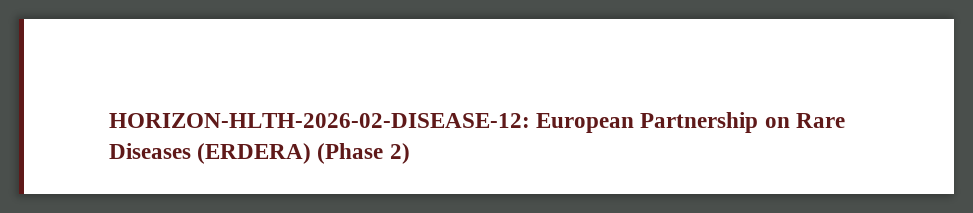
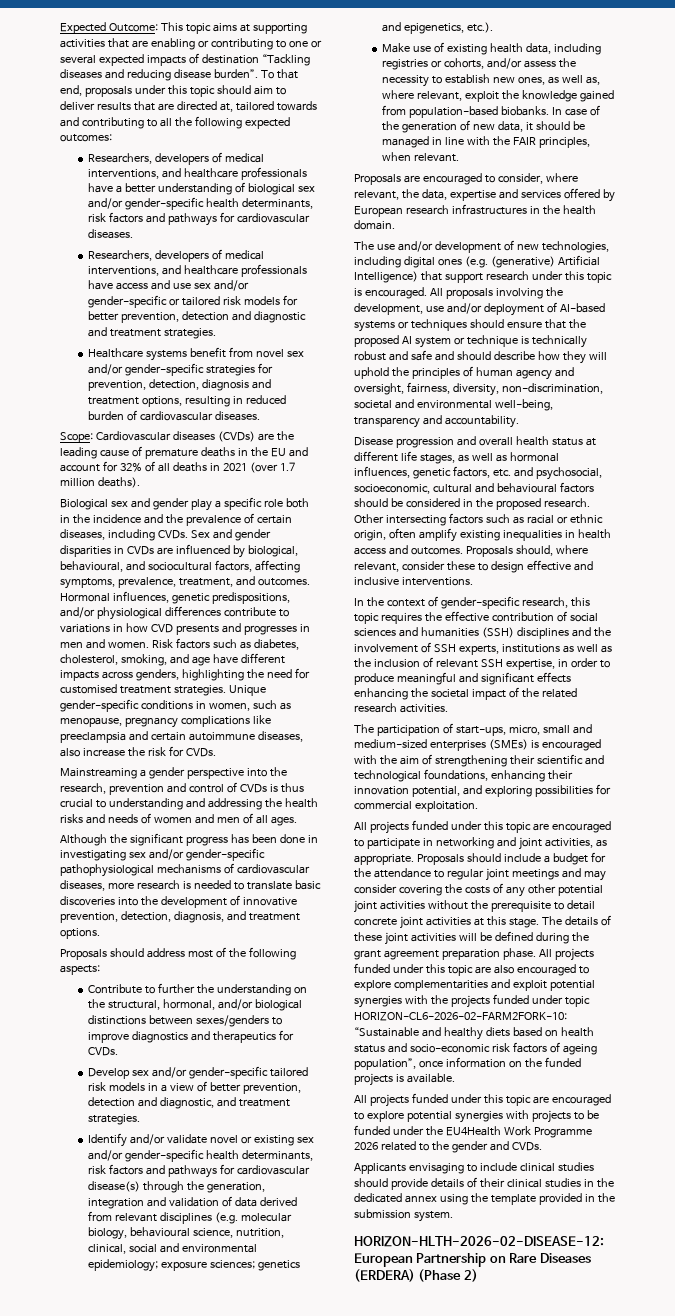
+ Expected Outcome: This topic aims at supporting activities that are enabling or contributing to one or several expected impacts of destination “Tackling diseases and reducing disease burden”. To that end, proposals under this topic should aim to deliver results that are directed at, tailored towards and contributing to all the following expected outcomes:
+ Researchers, developers of medical interventions, and healthcare professionals have a better understanding of biological sex and/or gender-specific health determinants, risk factors and pathways for cardiovascular diseases.
+ Researchers, developers of medical interventions, and healthcare professionals have access and use sex and/or gender-specific or tailored risk models for better prevention, detection and diagnostic and treatment strategies.
+ Healthcare systems benefit from novel sex and/or gender-specific strategies for prevention, detection, diagnosis and treatment options, resulting in reduced burden of cardiovascular diseases.
+ Scope: Cardiovascular diseases (CVDs) are the leading cause of premature deaths in the EU and account for 32% of all deaths in 2021 (over 1.7 million deaths).
+ Biological sex and gender play a specific role both in the incidence and the prevalence of certain diseases, including CVDs. Sex and gender disparities in CVDs are influenced by biological, behavioural, and sociocultural factors, affecting symptoms, prevalence, treatment, and outcomes. Hormonal influences, genetic predispositions, and/or physiological differences contribute to variations in how CVD presents and progresses in men and women. Risk factors such as diabetes, cholesterol, smoking, and age have different impacts across genders, highlighting the need for customised treatment strategies. Unique gender-specific conditions in women, such as menopause, pregnancy complications like preeclampsia and certain autoimmune diseases, also increase the risk for CVDs.
+ Mainstreaming a gender perspective into the research, prevention and control of CVDs is thus crucial to understanding and addressing the health risks and needs of women and men of all ages.
+ Although the significant progress has been done in investigating sex and/or gender-specific pathophysiological mechanisms of cardiovascular diseases, more research is needed to translate basic discoveries into the development of innovative prevention, detection, diagnosis, and treatment options.
+ Proposals should address most of the following aspects:
+ Contribute to further the understanding on the structural, hormonal, and/or biological distinctions between sexes/genders to improve diagnostics and therapeutics for CVDs.
+ Develop sex and/or gender-specific tailored risk models in a view of better prevention, detection and diagnostic, and treatment strategies.
+ Identify and/or validate novel or existing sex and/or gender-specific health determinants, risk factors and pathways for cardiovascular disease(s) through the generation, integration and validation of data derived from relevant disciplines (e.g. molecular biology, behavioural science, nutrition, clinical, social and environmental epidemiology; exposure sciences; genetics and epigenetics, etc.).
+ Make use of existing health data, including registries or cohorts, and/or assess the necessity to establish new ones, as well as, where relevant, exploit the knowledge gained from population-based biobanks. In case of the generation of new data, it should be managed in line with the FAIR principles, when relevant.
+ Proposals are encouraged to consider, where relevant, the data, expertise and services offered by European research infrastructures in the health domain.
+ The use and/or development of new technologies, including digital ones (e.g. (generative) Artificial Intelligence) that support research under this topic is encouraged. All proposals involving the development, use and/or deployment of AI-based systems or techniques should ensure that the proposed AI system or technique is technically robust and safe and should describe how they will uphold the principles of human agency and oversight, fairness, diversity, non-discrimination, societal and environmental well-being, transparency and accountability.
+ Disease progression and overall health status at different life stages, as well as hormonal influences, genetic factors, etc. and psychosocial, socioeconomic, cultural and behavioural factors should be considered in the proposed research. Other intersecting factors such as racial or ethnic origin, often amplify existing inequalities in health access and outcomes. Proposals should, where relevant, consider these to design effective and inclusive interventions.
+ In the context of gender-specific research, this topic requires the effective contribution of social sciences and humanities (SSH) disciplines and the involvement of SSH experts, institutions as well as the inclusion of relevant SSH expertise, in order to produce meaningful and significant effects enhancing the societal impact of the related research activities.
+ The participation of start-ups, micro, small and medium-sized enterprises (SMEs) is encouraged with the aim of strengthening their scientific and technological foundations, enhancing their innovation potential, and exploring possibilities for commercial exploitation.
+ All projects funded under this topic are encouraged to participate in networking and joint activities, as appropriate. Proposals should include a budget for the attendance to regular joint meetings and may consider covering the costs of any other potential joint activities without the prerequisite to detail concrete joint activities at this stage. The details of these joint activities will be defined during the grant agreement preparation phase. All projects funded under this topic are also encouraged to explore complementarities and exploit potential synergies with the projects funded under topic HORIZON-CL6-2026-02-FARM2FORK-10: “Sustainable and healthy diets based on health status and socio-economic risk factors of ageing population”, once information on the funded projects is available.
+ All projects funded under this topic are encouraged to explore potential synergies with projects to be funded under the EU4Health Work Programme 2026 related to the gender and CVDs.
+ Applicants envisaging to include clinical studies should provide details of their clinical studies in the dedicated annex using the template provided in the submission system.

